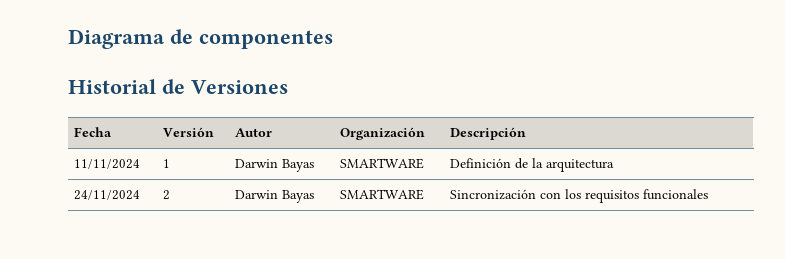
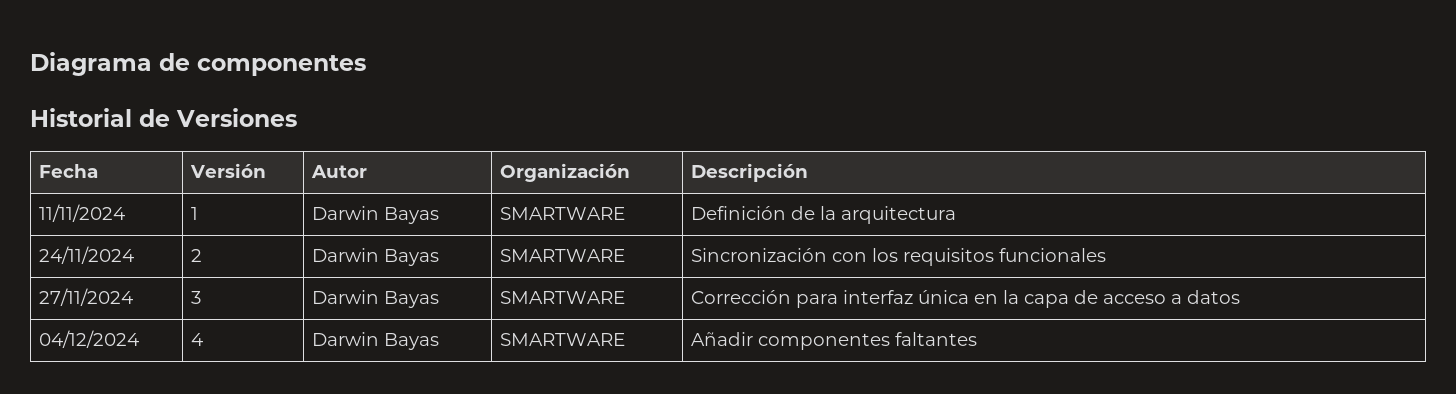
+ 27/11/2024 | 3 | Darwin Bayas | SMARTWARE | Corrección para interfaz única en la capa de acceso a datos
+ 04/12/2024 | 4 | Darwin Bayas | SMARTWARE | Añadir componentes faltantes

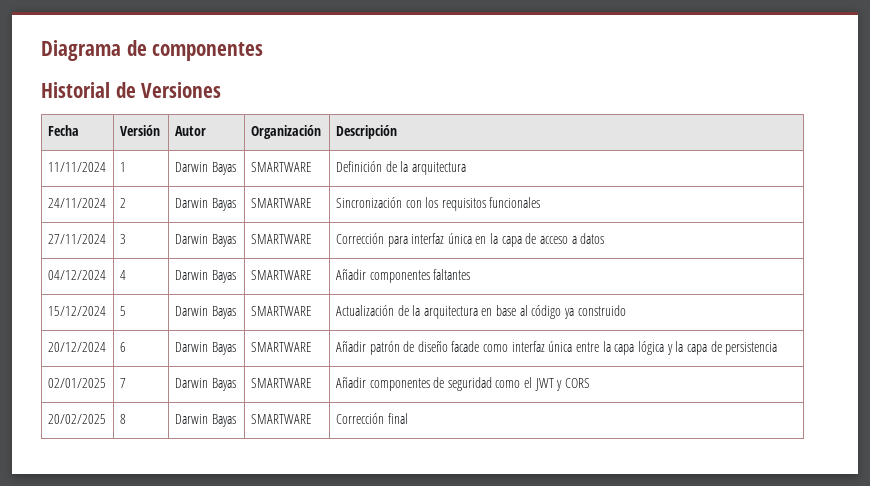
+ 15/12/2024 | 5 | Darwin Bayas | SMARTWARE | Actualización de la arquitectura en base al código ya construido
+ 20/12/2024 | 6 | Darwin Bayas | SMARTWARE | Añadir patrón de diseño facade como interfaz única entre la capa lógica y la capa de persistencia
+ 02/01/2025 | 7 | Darwin Bayas | SMARTWARE | Añadir componentes de seguridad como el JWT y CORS
+ 20/02/2025 | 8 | Darwin Bayas | SMARTWARE | Corrección final

